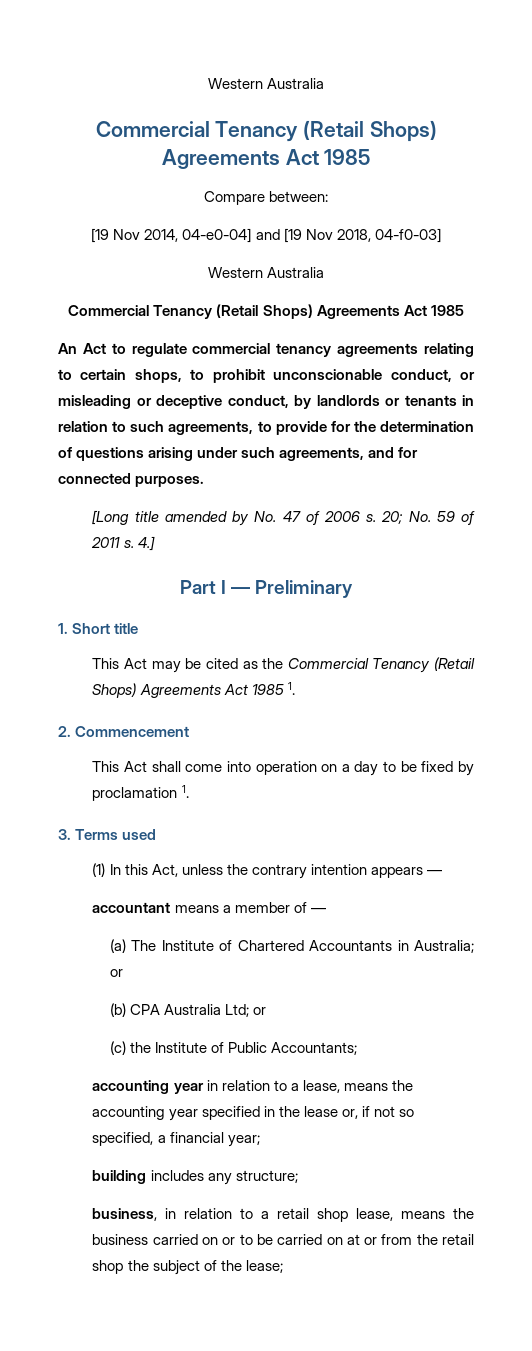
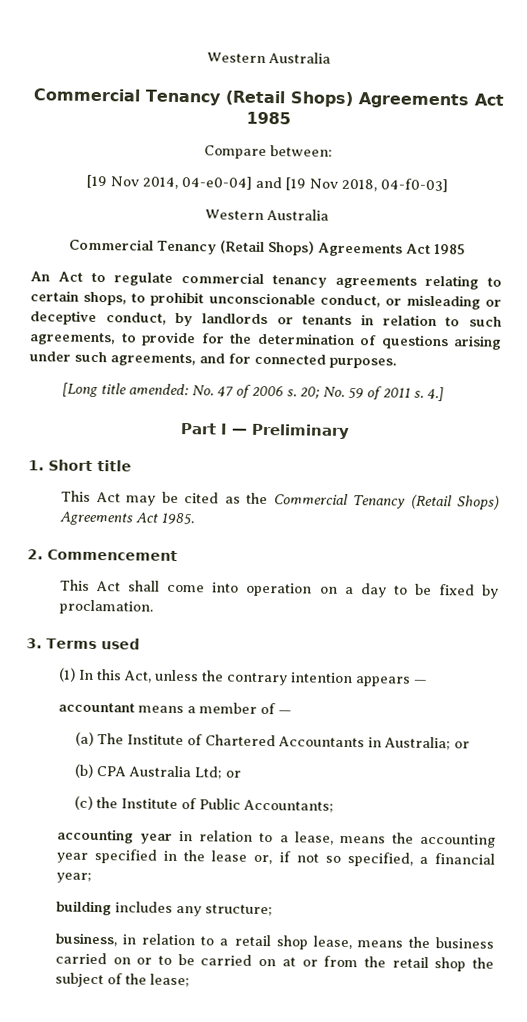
- [Long title amended by No. 47 of 2006 s.
+ [Long title amended: No. 47 of 2006 s.
- This Act may be cited as the Commercial Tenancy (Retail Shops) Agreements Act 1985 1.
+ This Act may be cited as the Commercial Tenancy (Retail Shops) Agreements Act 1985.
- This Act shall come into operation on a day to be fixed by proclamation 1.
+ This Act shall come into operation on a day to be fixed by proclamation.

